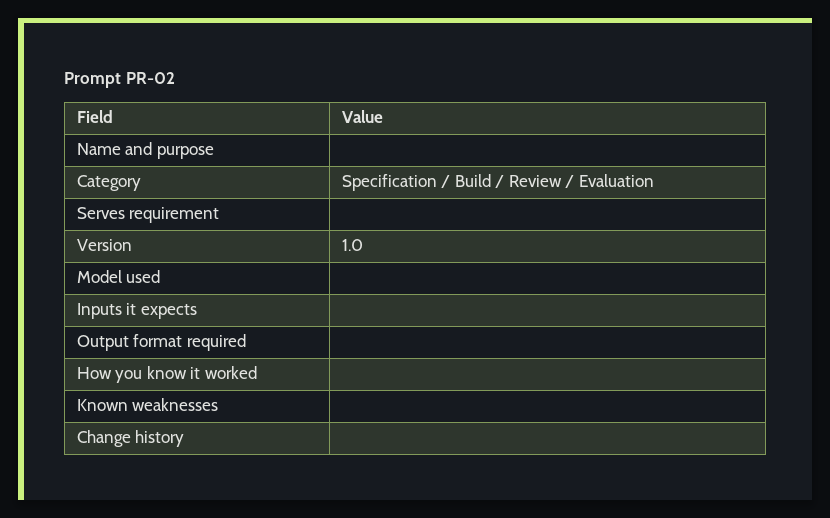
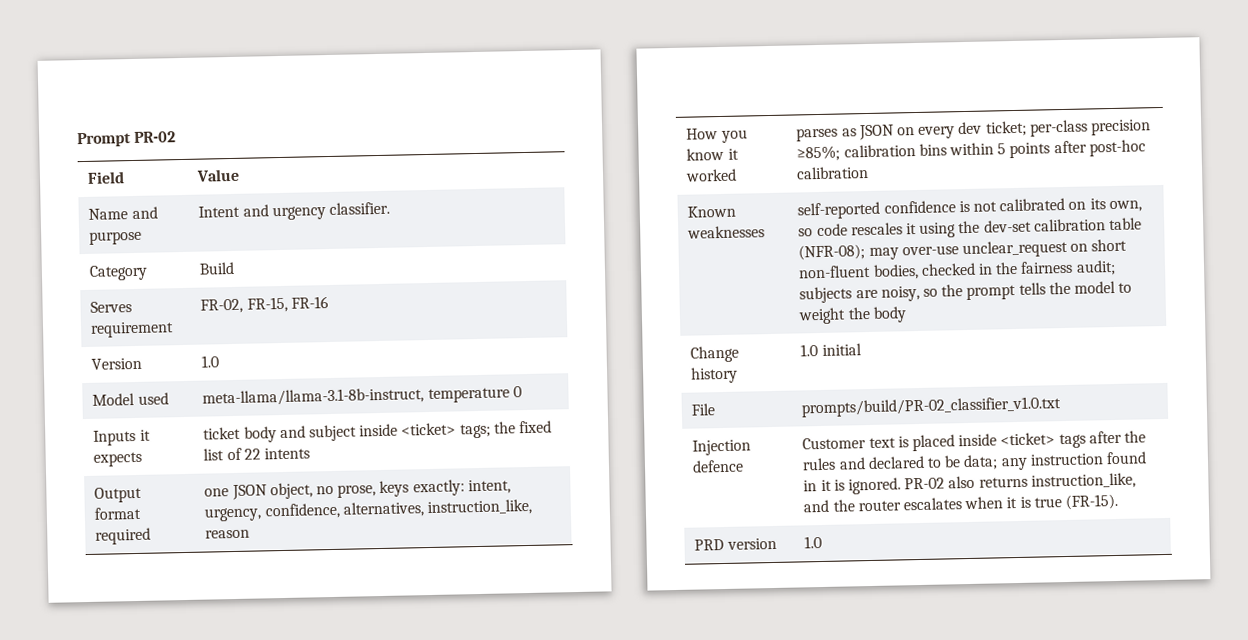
- Name and purpose |
+ Name and purpose | Intent and urgency classifier.
- Category | Specification / Build / Review / Evaluation
+ Category | Build
- Serves requirement |
+ Serves requirement | FR-02, FR-15, FR-16
- Model used |
+ Model used | meta-llama/llama-3.1-8b-instruct, temperature 0
- Inputs it expects |
- Output format required |
+ Inputs it expects | ticket body and subject inside <ticket> tags; the fixed list of 22 intents
+ Output format required | one JSON object, no prose, keys exactly: intent, urgency, confidence, alternatives, instruction_like, reason
- How you know it worked |
- Known weaknesses |
- Change history |
+ How you know it worked | parses as JSON on every dev ticket; per-class precision ≥85%; calibration bins within 5 points after post-hoc calibration
+ Known weaknesses | self-reported confidence is not calibrated on its own, so code rescales it using the dev-set calibration table (NFR-08); may over-use unclear_request on short non-fluent bodies, checked in the fairness audit; subjects are noisy, so the prompt tells the model to weight the body
+ Change history | 1.0 initial
+ File | prompts/build/PR-02_classifier_v1.0.txt
+ Injection defence | Customer text is placed inside <ticket> tags after the rules and declared to be data; any instruction found in it is ignored. PR-02 also returns instruction_like, and the router escalates when it is true (FR-15).
+ PRD version | 1.0

